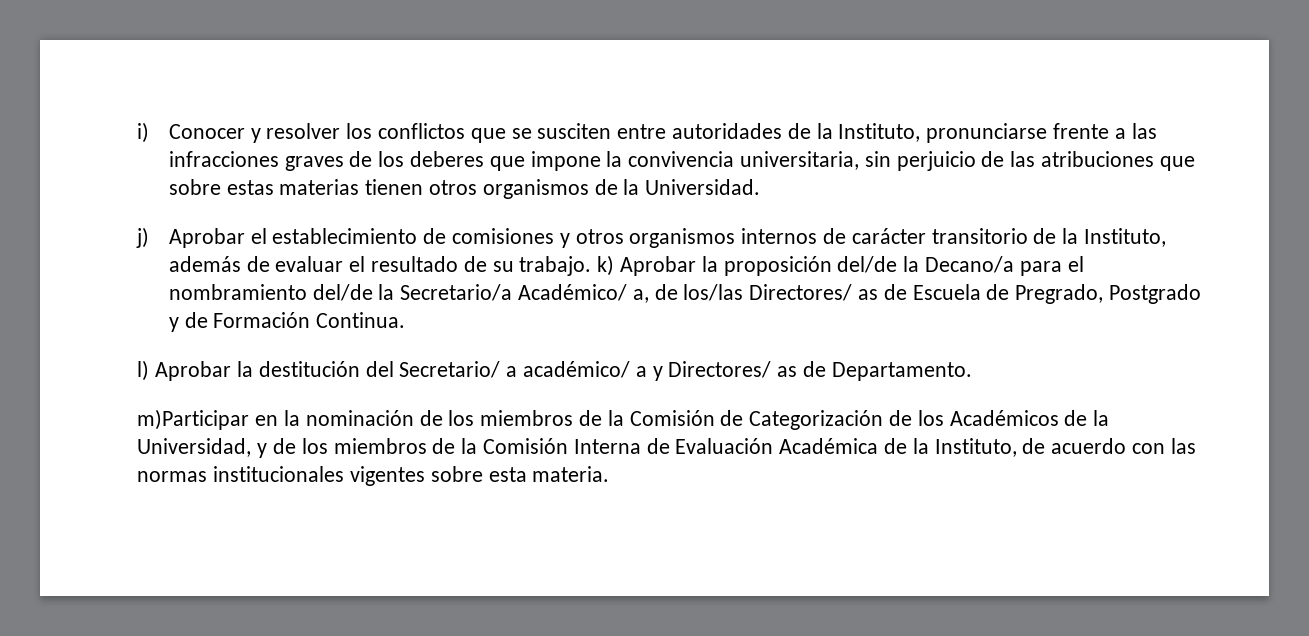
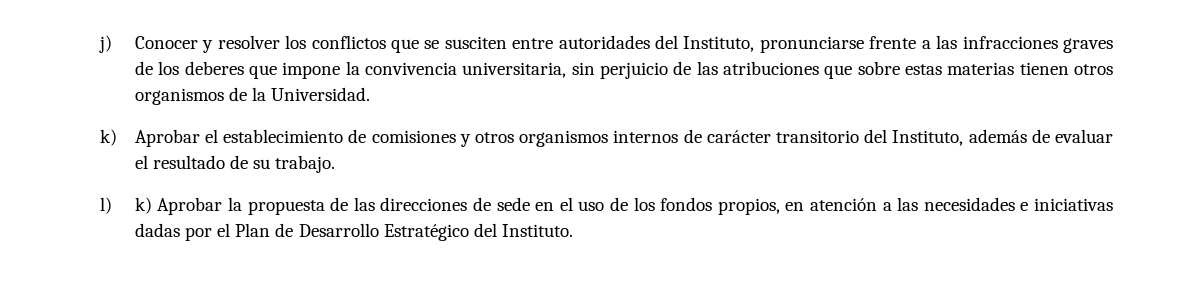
- i) Conocer y resolver los conflictos que se susciten entre autoridades de la Instituto, pronunciarse frente a las infracciones graves de los deberes que impone la convivencia universitaria, sin perjuicio de las atribuciones que sobre estas materias tienen otros organismos de la Universidad.
+ j) Conocer y resolver los conflictos que se susciten entre autoridades del Instituto, pronunciarse frente a las infracciones graves de los deberes que impone la convivencia universitaria, sin perjuicio de las atribuciones que sobre estas materias tienen otros organismos de la Universidad.
- j) Aprobar el establecimiento de comisiones y otros organismos internos de carácter transitorio de la Instituto, además de evaluar el resultado de su trabajo. k) Aprobar la proposición del/de la Decano/a para el nombramiento del/de la Secretario/a Académico/ a, de los/las Directores/ as de Escuela de Pregrado, Postgrado y de Formación Continua.
- l) Aprobar la destitución del Secretario/ a académico/ a y Directores/ as de Departamento.
- m)Participar en la nominación de los miembros de la Comisión de Categorización de los Académicos de la Universidad, y de los miembros de la Comisión Interna de Evaluación Académica de la Instituto, de acuerdo con las normas institucionales vigentes sobre esta materia.
+ k) Aprobar el establecimiento de comisiones y otros organismos internos de carácter transitorio del Instituto, además de evaluar el resultado de su trabajo.
+ l) k) Aprobar la propuesta de las direcciones de sede en el uso de los fondos propios, en atención a las necesidades e iniciativas dadas por el Plan de Desarrollo Estratégico del Instituto.

